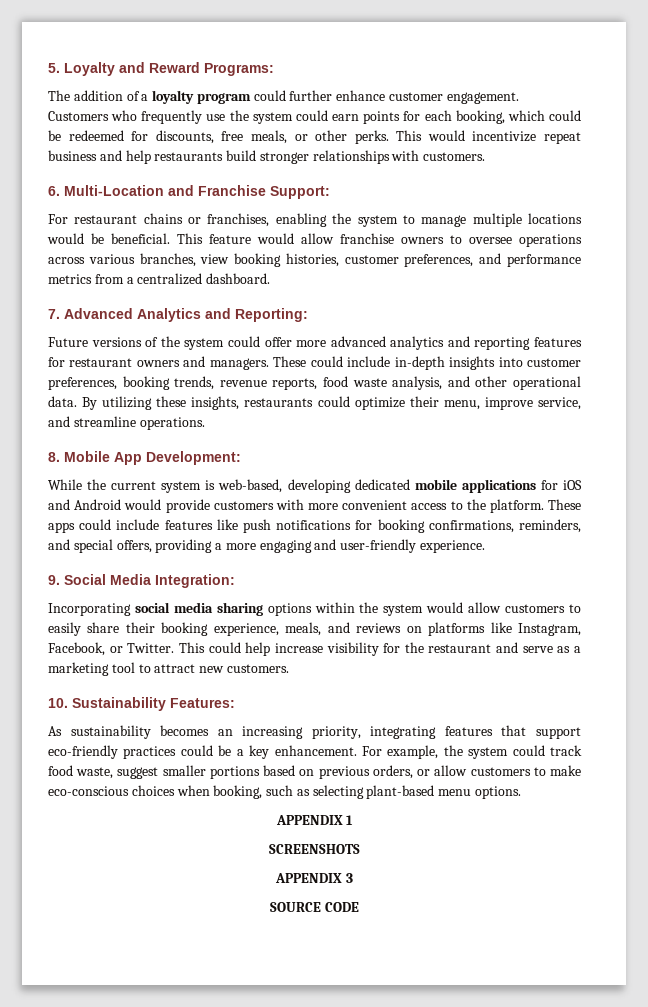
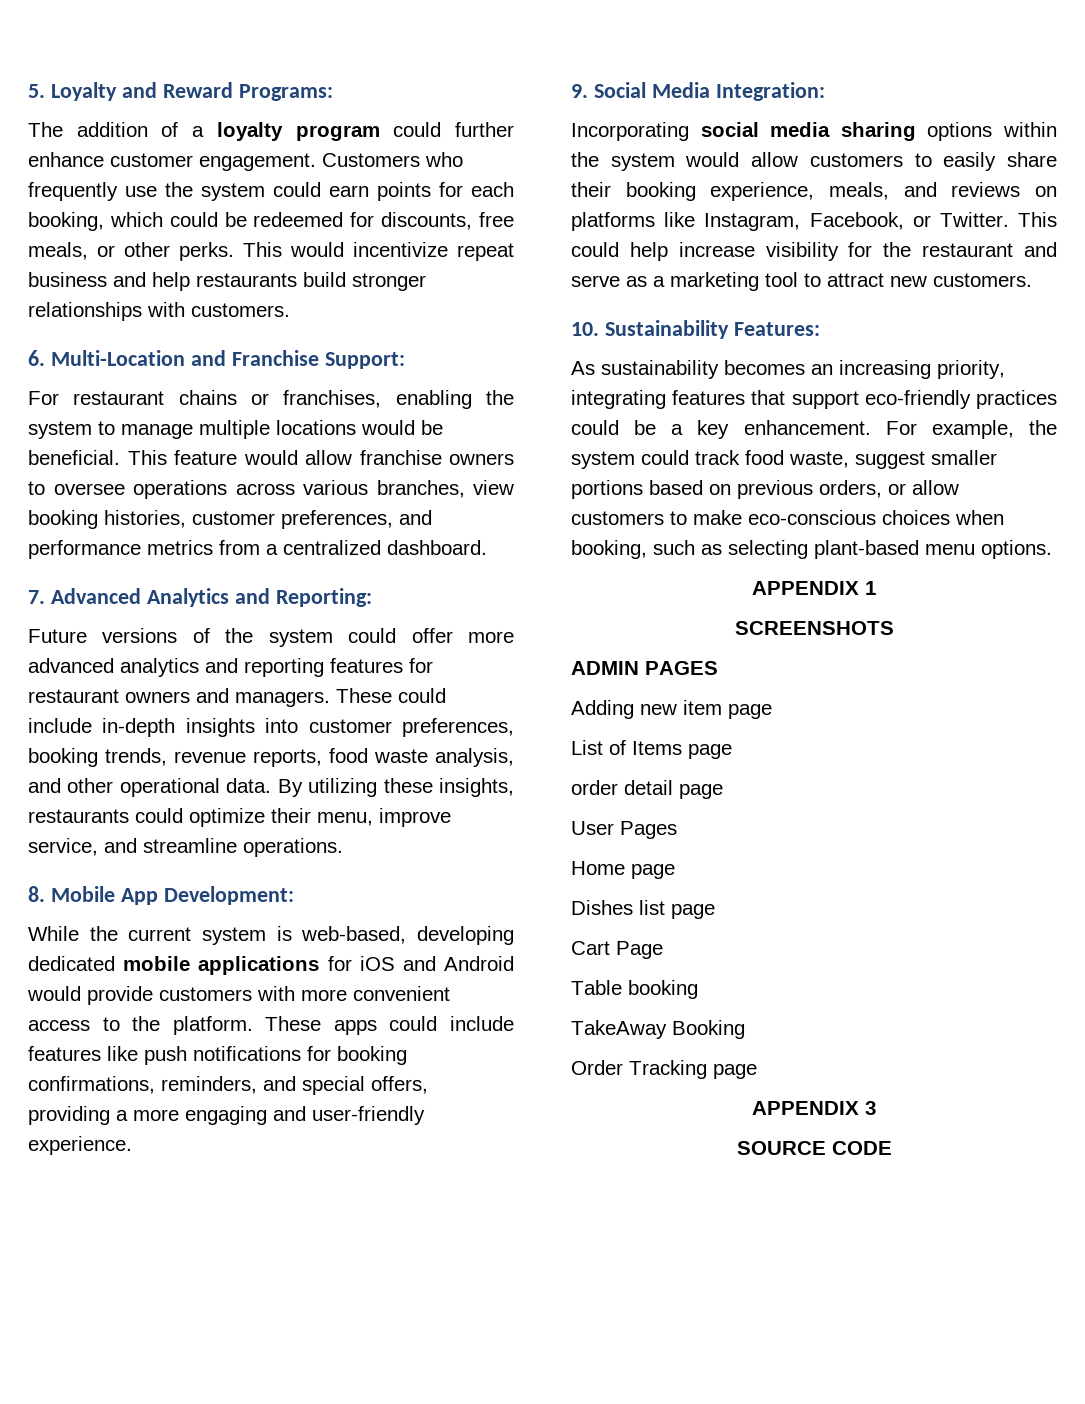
+ ADMIN PAGES
+ Adding new item page
+ List of Items page
+ order detail page
+ User Pages
+ Home page
+ Dishes list page
+ Cart Page
+ Table booking
+ TakeAway Booking
+ Order Tracking page

